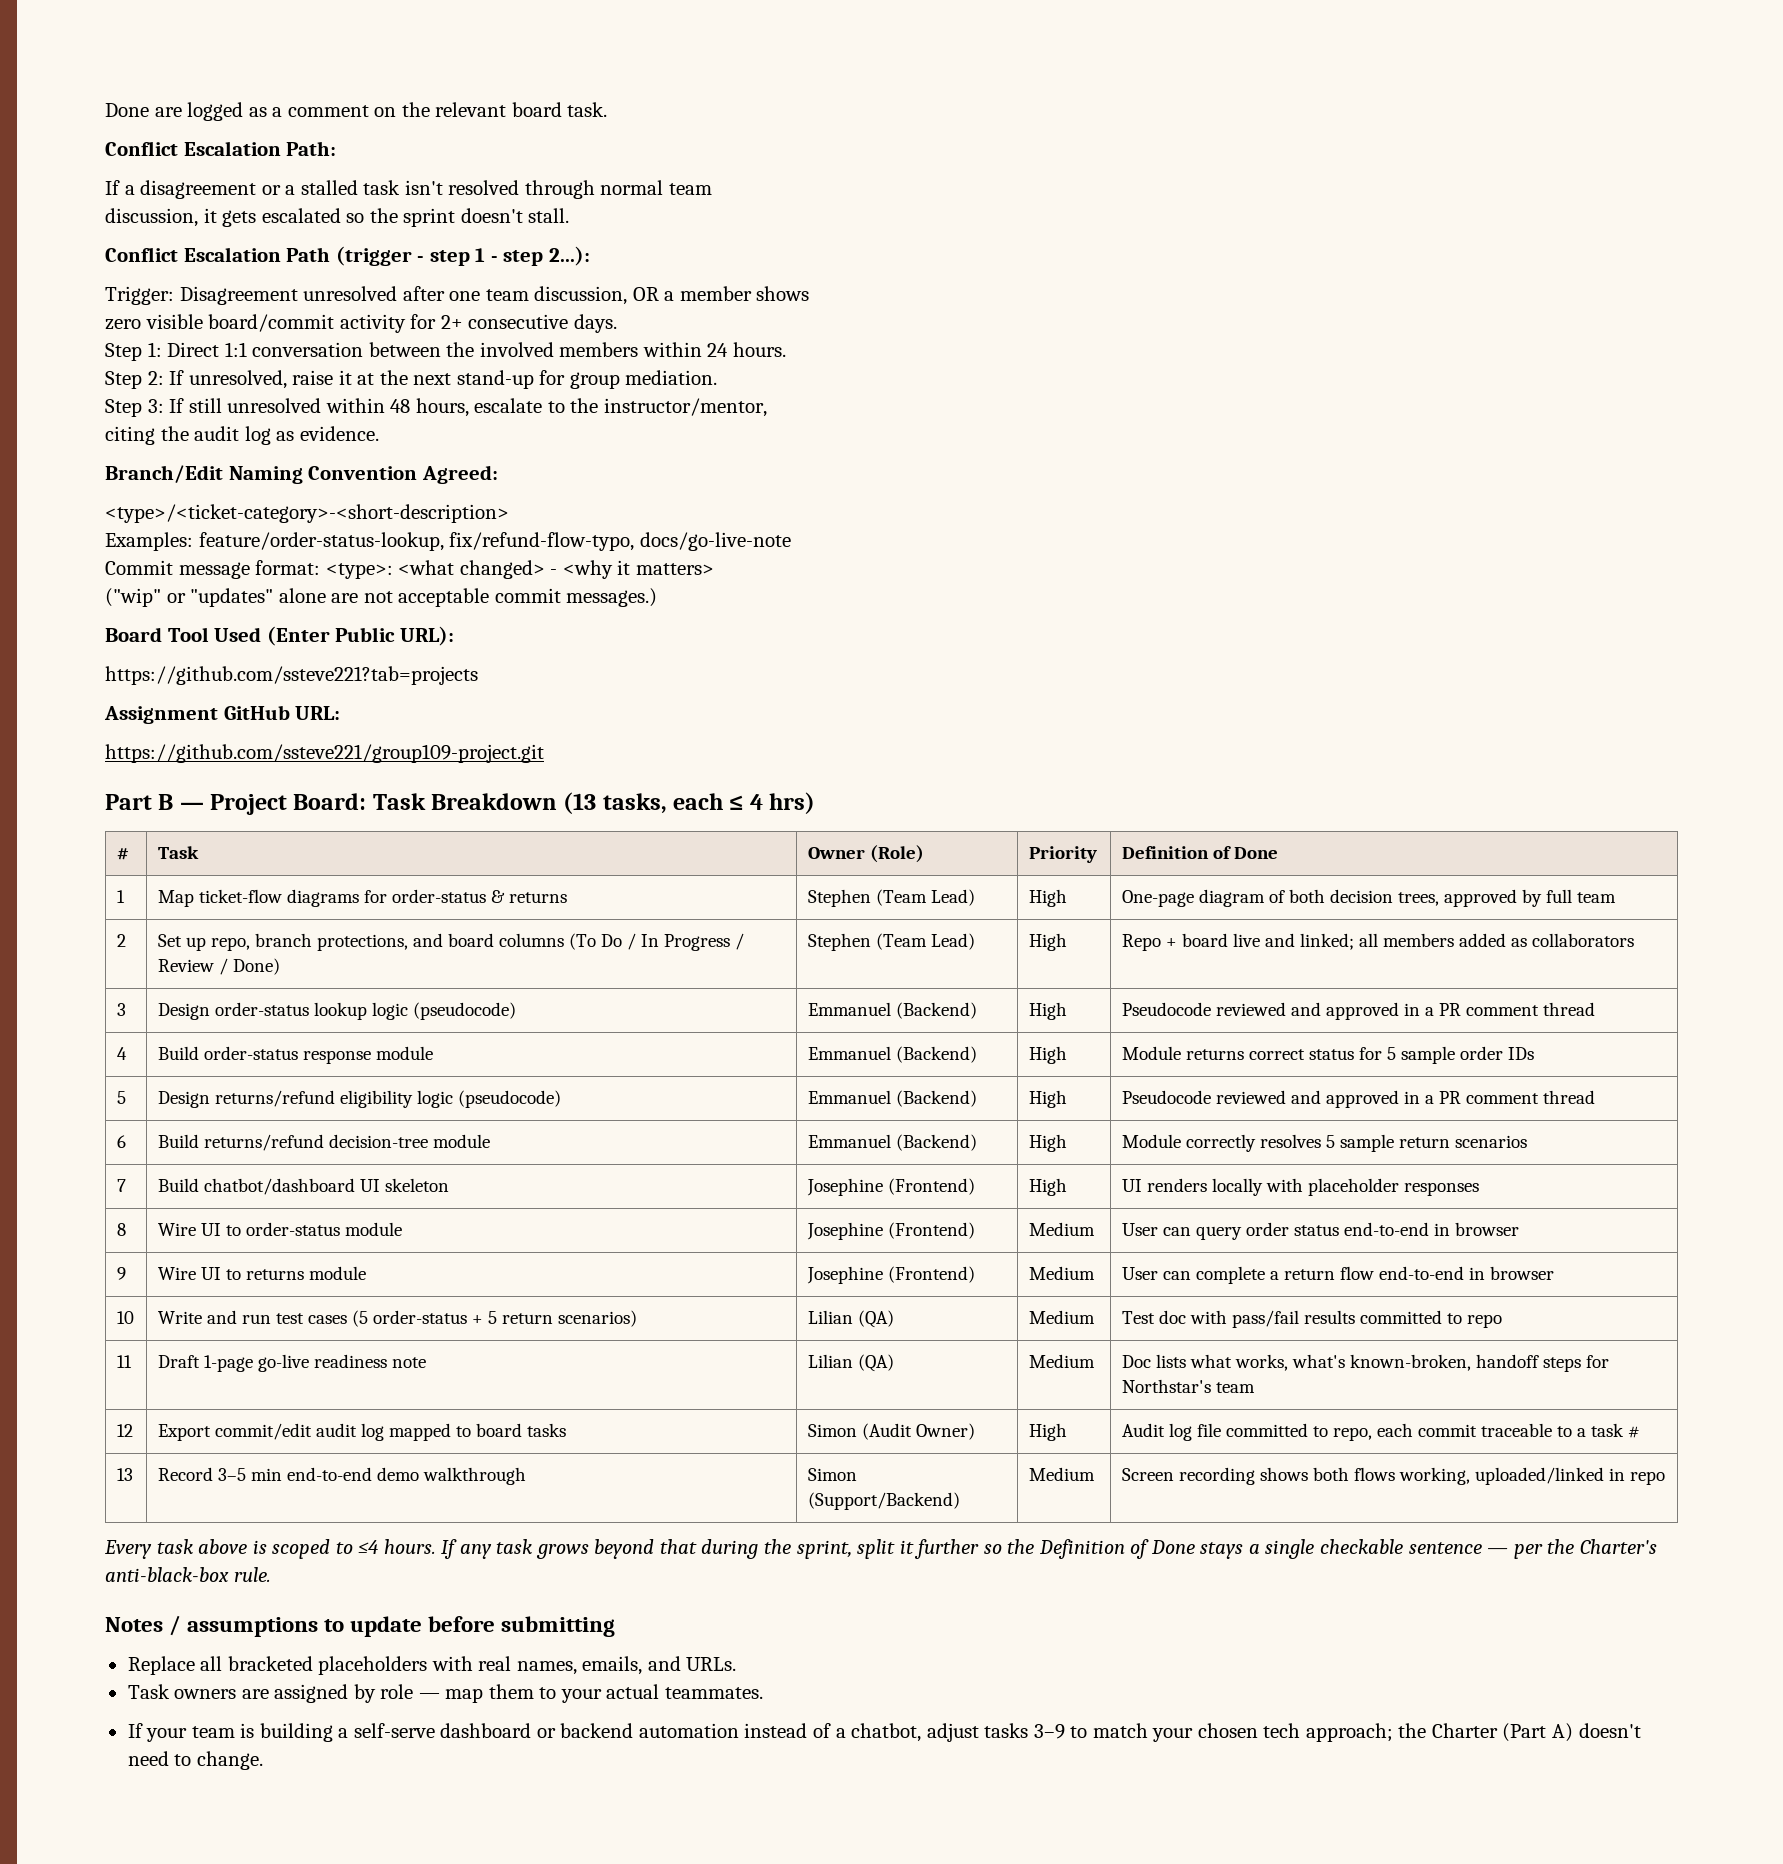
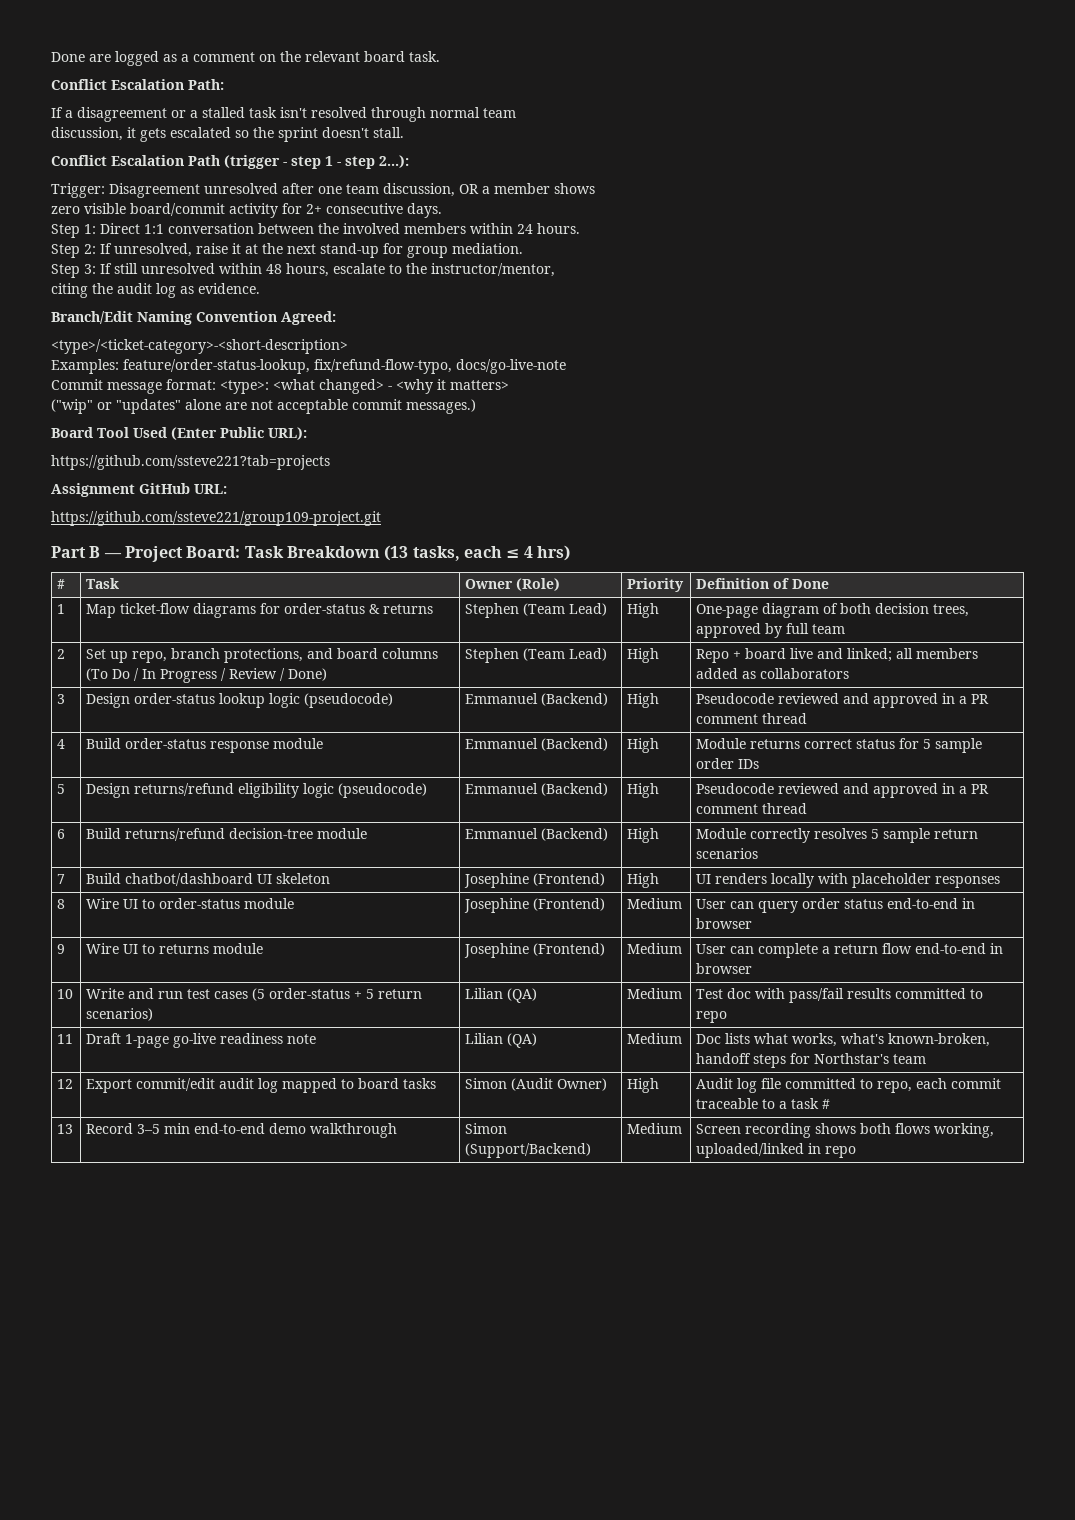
- Every task above is scoped to ≤4 hours. If any task grows beyond that during the sprint, split it further so the Definition of Done stays a single checkable sentence — per the Charter's anti-black-box rule.
- Notes / assumptions to update before submitting
- Replace all bracketed placeholders with real names, emails, and URLs.
- Task owners are assigned by role — map them to your actual teammates.
- If your team is building a self-serve dashboard or backend automation instead of a chatbot, adjust tasks 3–9 to match your chosen tech approach; the Charter (Part A) doesn't need to change.

